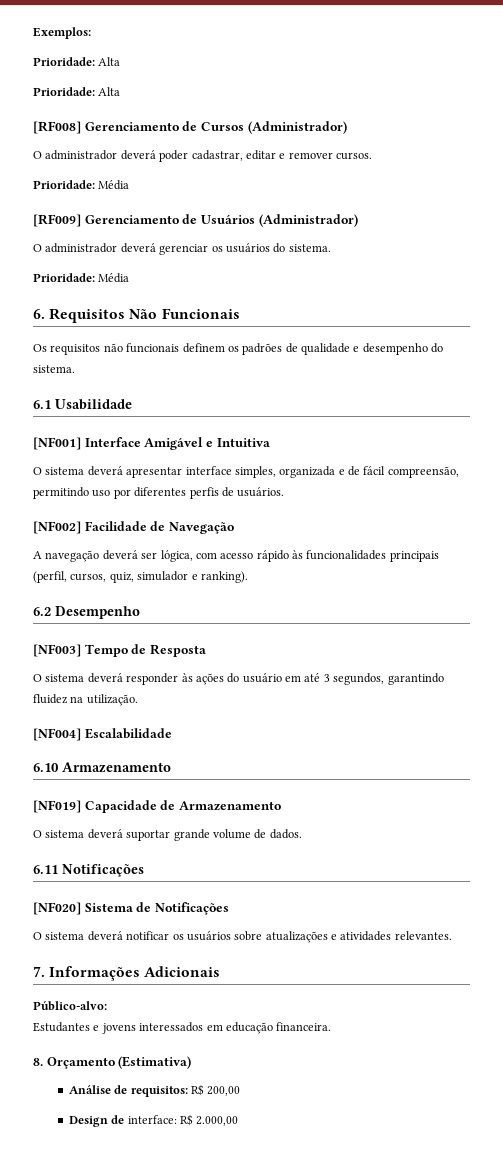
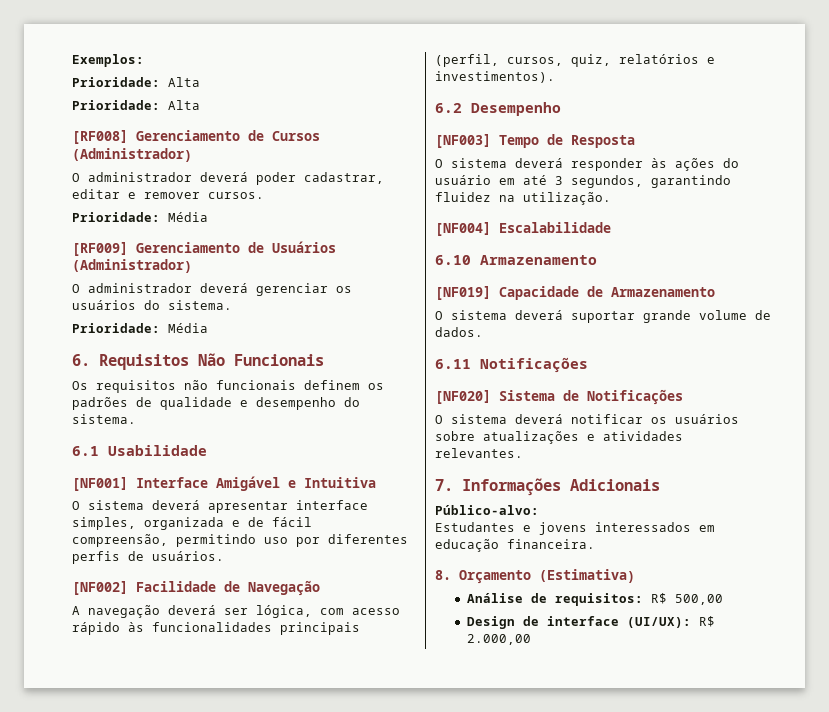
- A navegação deverá ser lógica, com acesso rápido às funcionalidades principais (perfil, cursos, quiz, simulador e ranking).
+ A navegação deverá ser lógica, com acesso rápido às funcionalidades principais (perfil, cursos, quiz, relatórios e investimentos).
- Análise de requisitos: R$ 200,00
+ Análise de requisitos: R$ 500,00
- Design de interface: R$ 2.000,00
+ Design de interface (UI/UX): R$ 2.000,00

